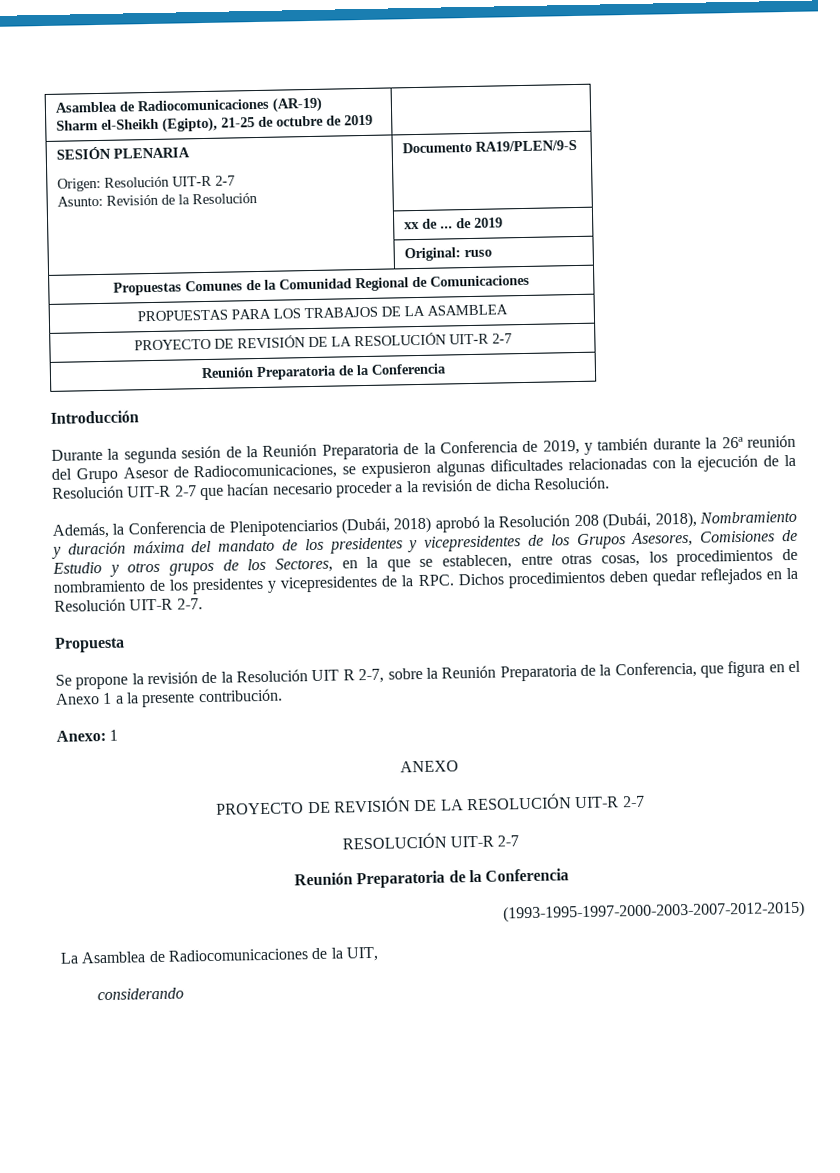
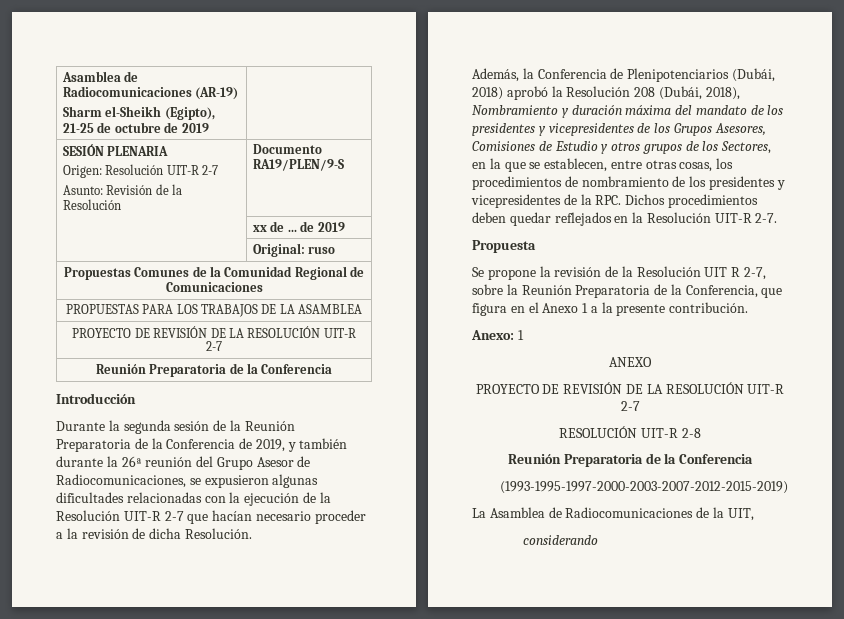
  ANEXO
  PROYECTO DE REVISIÓN DE LA RESOLUCIÓN UIT-R 2-7
- RESOLUCIÓN UIT-R 2-7
+ RESOLUCIÓN UIT-R 2-8
  Reunión Preparatoria de la Conferencia
- (1993-1995-1997-2000-2003-2007-2012-2015)
+ (1993-1995-1997-2000-2003-2007-2012-2015-2019)

